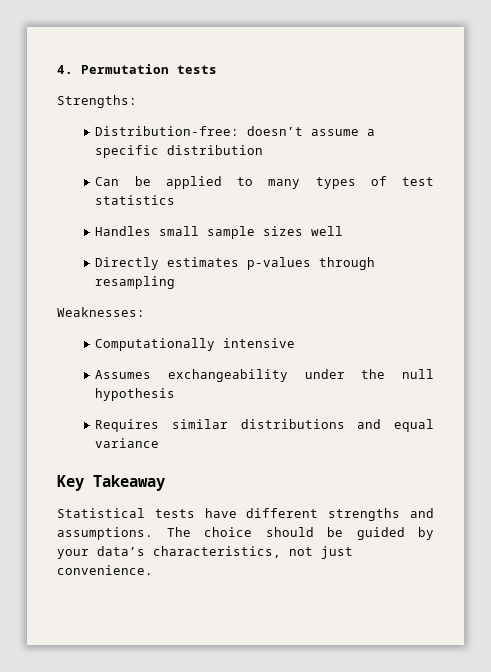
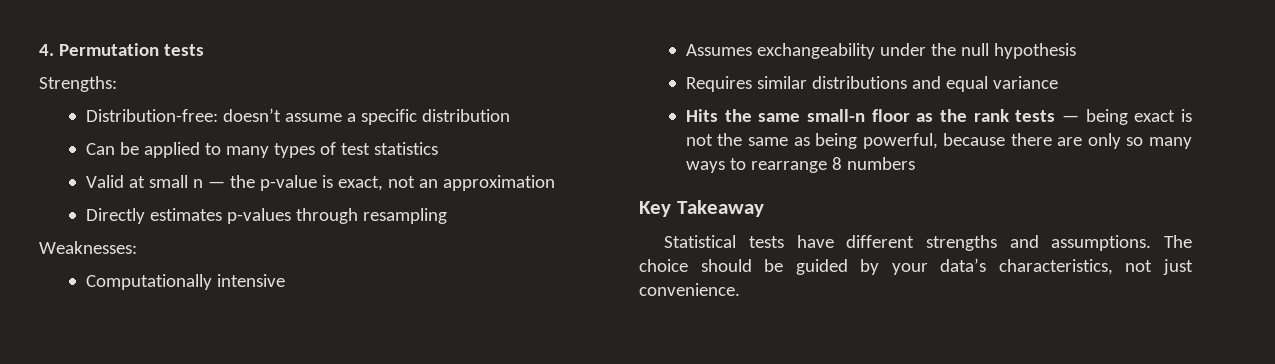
- Handles small sample sizes well
+ Valid at small n — the p-value is exact, not an approximation
+ Hits the same small-n floor as the rank tests — being exact is not the same as being powerful, because there are only so many ways to rearrange 8 numbers

